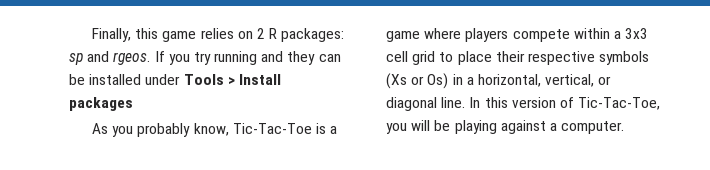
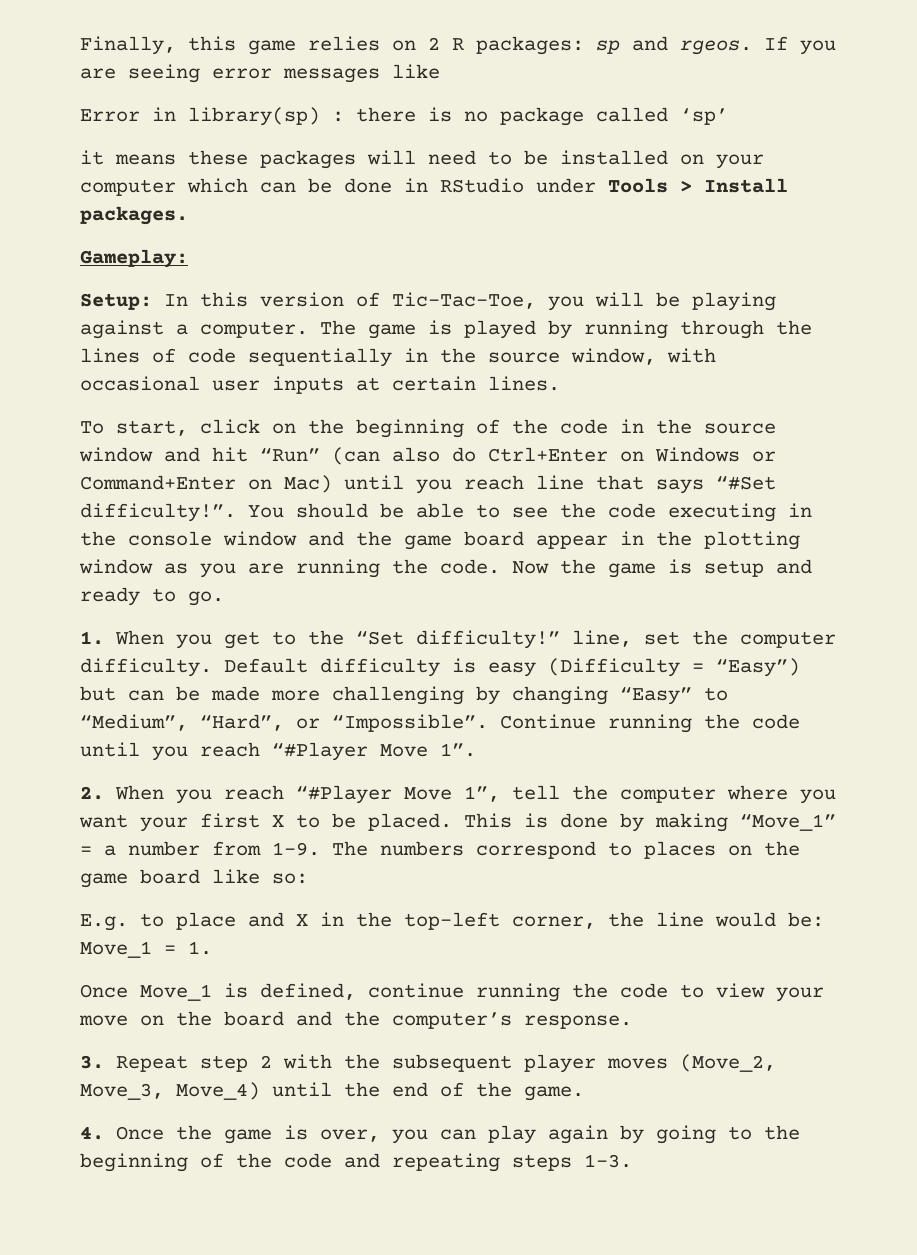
- If you try running and they can be installed under Tools > Install packages
- As you probably know, Tic-Tac-Toe is a game where players compete within a 3x3 cell grid to place their respective symbols (Xs or Os) in a horizontal, vertical, or diagonal line. In this version of Tic-Tac-Toe, you will be playing against a computer.
+ If you are seeing error messages like
+ Error in library(sp) : there is no package called ‘sp’
+ it means these packages will need to be installed on your computer which can be done in RStudio under Tools > Install packages.
+ Gameplay:
+ Setup: In this version of Tic-Tac-Toe, you will be playing against a computer.
+ The game is played by running through the lines of code sequentially in the source window, with occasional user inputs at certain lines.
+ To start, click on the beginning of the code in the source window and hit “Run” (can also do Ctrl+Enter on Windows or Command+Enter on Mac) until you reach line that says “#Set difficulty!”. You should be able to see the code executing in the console window and the game board appear in the plotting window as you are running the code. Now the game is setup and ready to go.
+ 1. When you get to the “Set difficulty!” line, set the computer difficulty. Default difficulty is easy (Difficulty = “Easy”) but can be made more challenging by changing “Easy” to “Medium”, “Hard”, or “Impossible”. Continue running the code until you reach “#Player Move 1”.
+ 2. When you reach “#Player Move 1”, tell the computer where you want your first X to be placed. This is done by making “Move_1” = a number from 1-9. The numbers correspond to places on the game board like so:
+ E.g. to place and X in the top-left corner, the line would be: Move_1 = 1.
+ Once Move_1 is defined, continue running the code to view your move on the board and the computer’s response.
+ 3. Repeat step 2 with the subsequent player moves (Move_2, Move_3, Move_4) until the end of the game.
+ 4. Once the game is over, you can play again by going to the beginning of the code and repeating steps 1-3.

